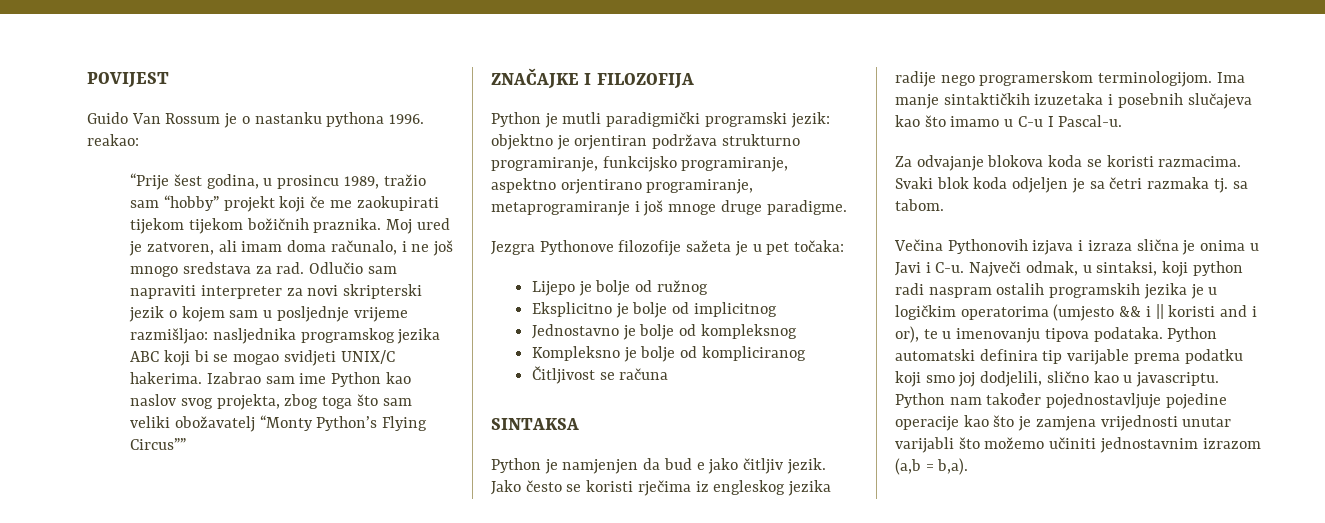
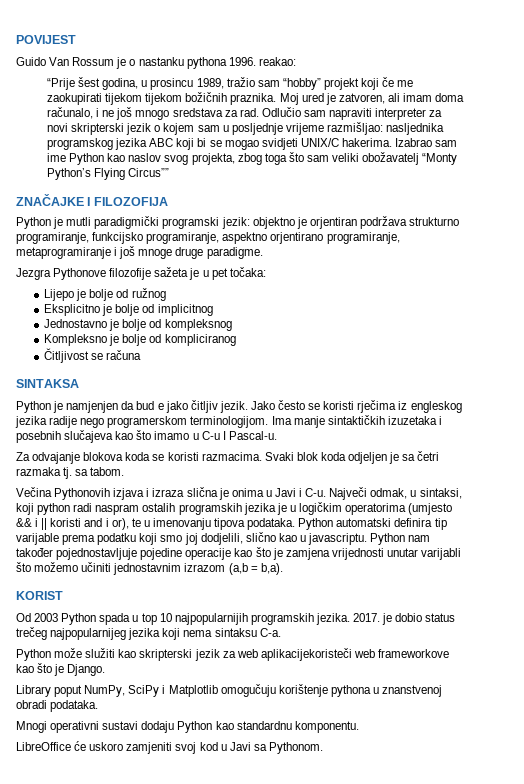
+ KORIST
+ Od 2003 Python spada u top 10 najpopularnijih programskih jezika. 2017. je dobio status trečeg najpopularnijeg jezika koji nema sintaksu C-a.
+ Python može služiti kao skripterski jezik za web aplikacijekoristeči web frameworkove kao što je Django.
+ Library poput NumPy, SciPy i Matplotlib omogučuju korištenje pythona u znanstvenoj obradi podataka.
+ Mnogi operativni sustavi dodaju Python kao standardnu komponentu.
+ LibreOffice će uskoro zamjeniti svoj kod u Javi sa Pythonom.

